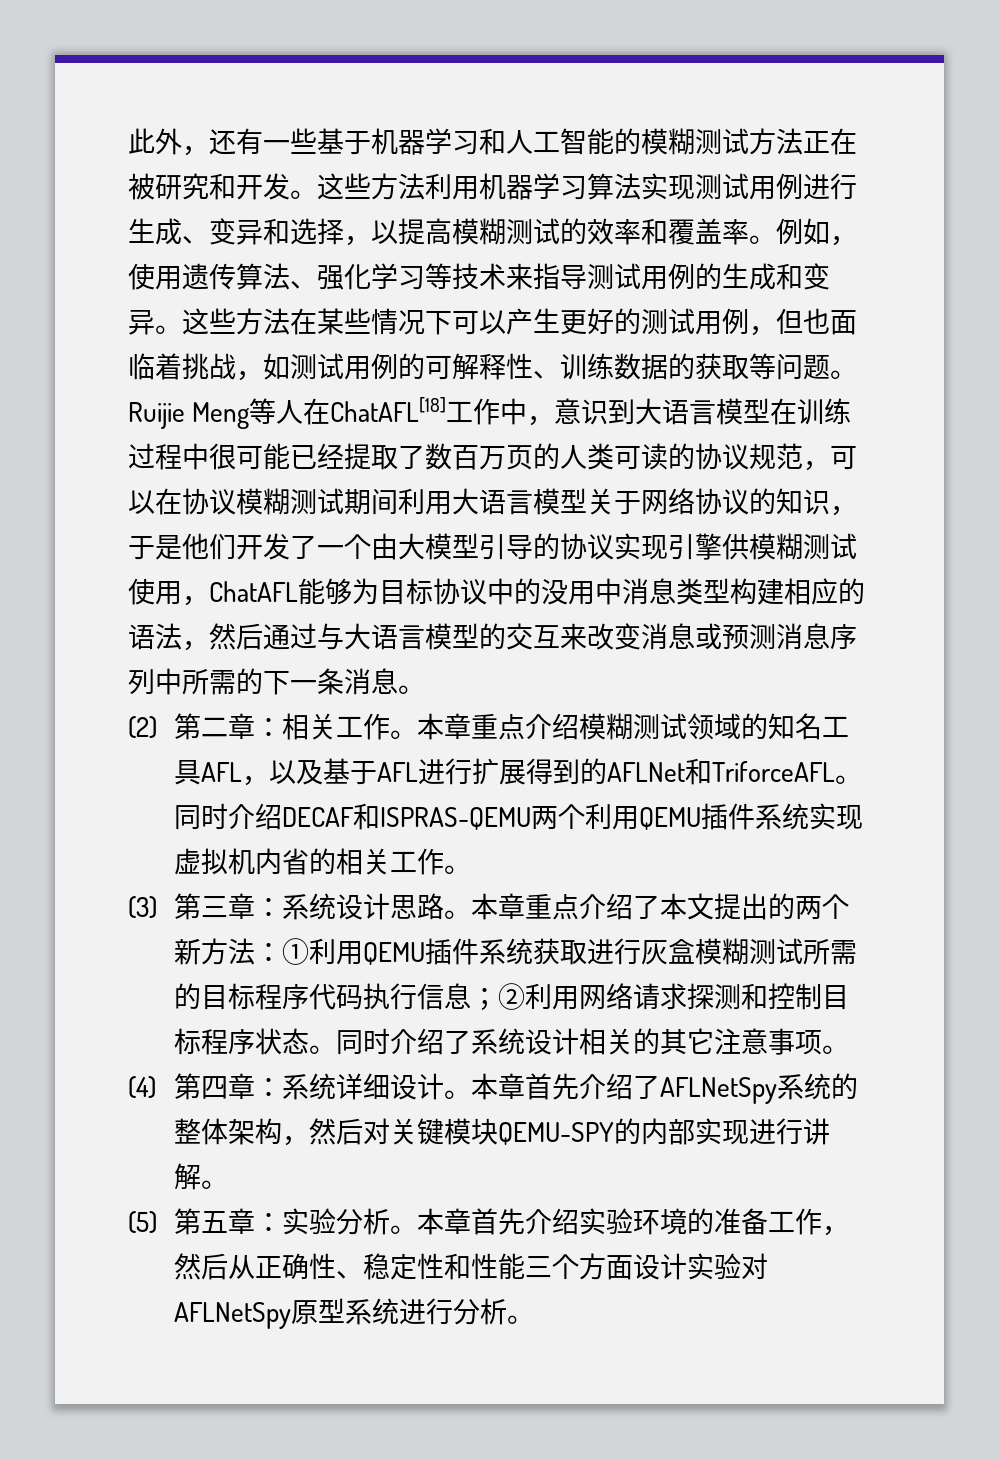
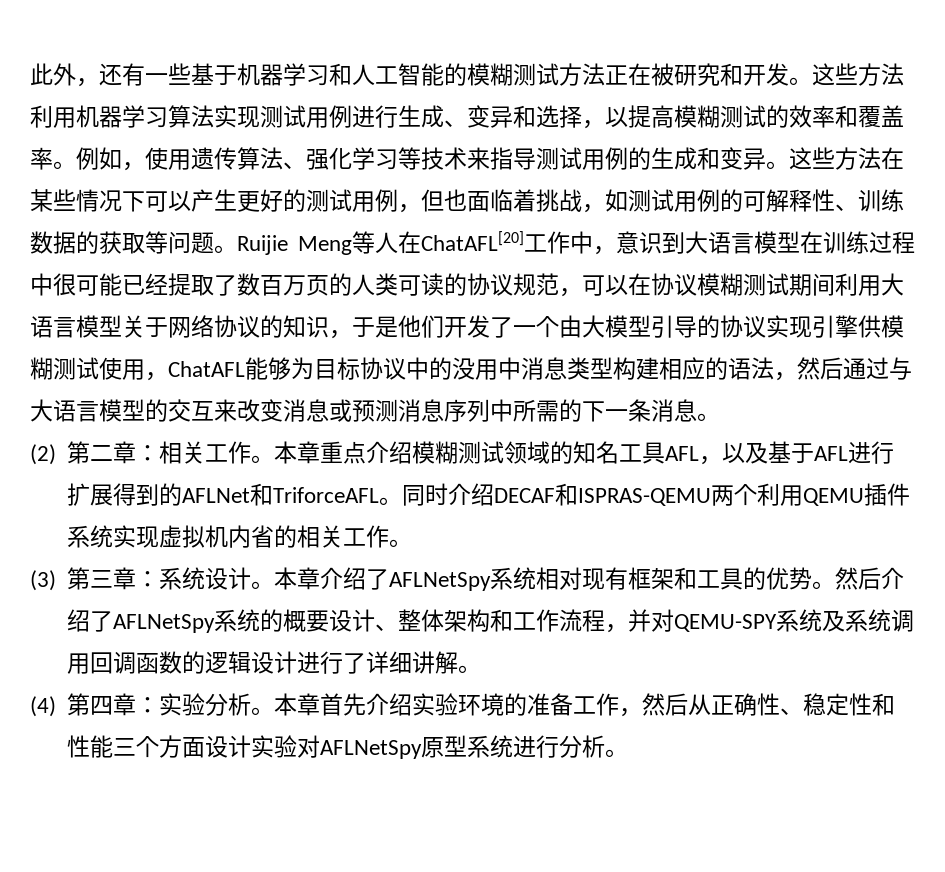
- Ruijie Meng等人在ChatAFL[18]工作中，意识到大语言模型在训练过程中很可能已经提取了数百万页的人类可读的协议规范，可以在协议模糊测试期间利用大语言模型关于网络协议的知识，于是他们开发了一个由大模型引导的协议实现引擎供模糊测试使用，ChatAFL能够为目标协议中的没用中消息类型构建相应的语法，然后通过与大语言模型的交互来改变消息或预测消息序列中所需的下一条消息。
+ Ruijie Meng等人在ChatAFL[20]工作中，意识到大语言模型在训练过程中很可能已经提取了数百万页的人类可读的协议规范，可以在协议模糊测试期间利用大语言模型关于网络协议的知识，于是他们开发了一个由大模型引导的协议实现引擎供模糊测试使用，ChatAFL能够为目标协议中的没用中消息类型构建相应的语法，然后通过与大语言模型的交互来改变消息或预测消息序列中所需的下一条消息。
- (3)第三章：系统设计思路。本章重点介绍了本文提出的两个新方法：①利用QEMU插件系统获取进行灰盒模糊测试所需的目标程序代码执行信息；②利用网络请求探测和控制目标程序状态。同时介绍了系统设计相关的其它注意事项。
- (4)第四章：系统详细设计。本章首先介绍了AFLNetSpy系统的整体架构，然后对关键模块QEMU-SPY的内部实现进行讲解。
+ (3)第三章：系统设计。本章介绍了AFLNetSpy系统相对现有框架和工具的优势。然后介绍了AFLNetSpy系统的概要设计、整体架构和工作流程，并对QEMU-SPY系统及系统调用回调函数的逻辑设计进行了详细讲解。
- (5)第五章：实验分析。
+ (4)第四章：实验分析。

